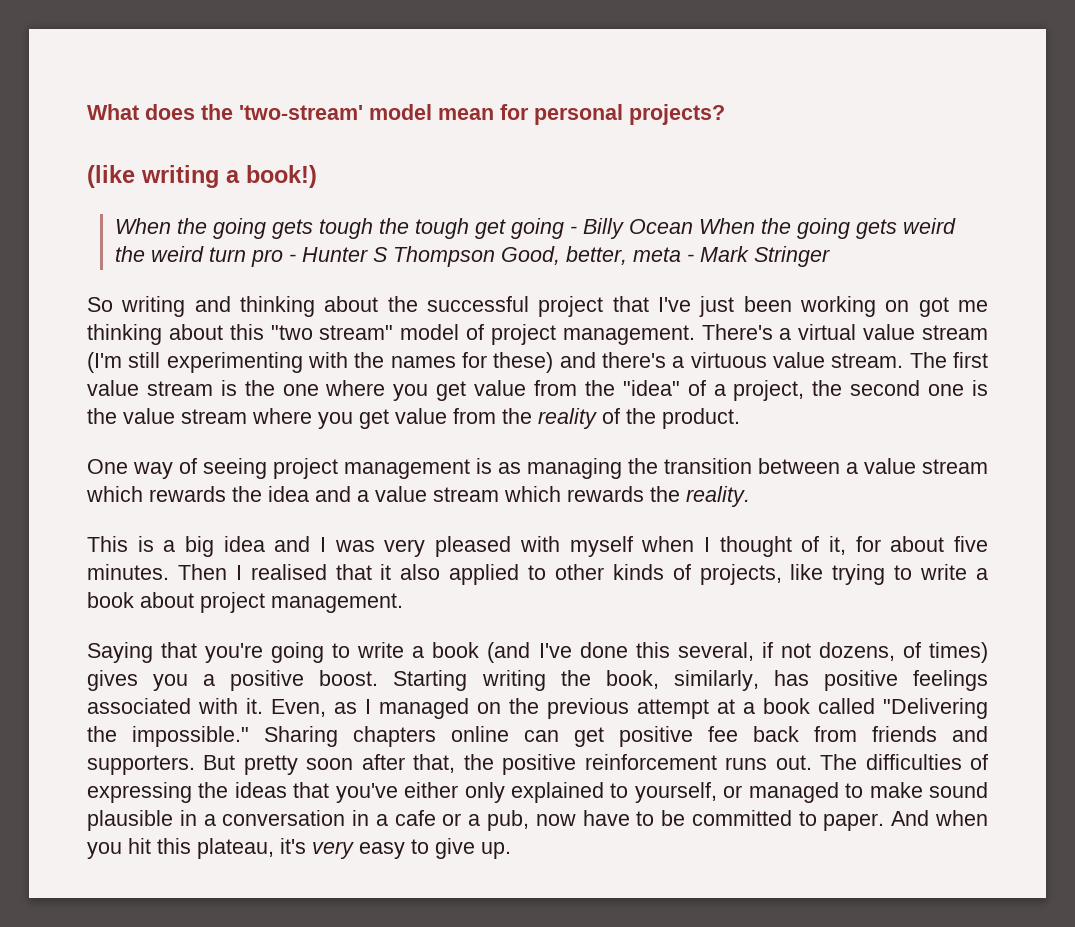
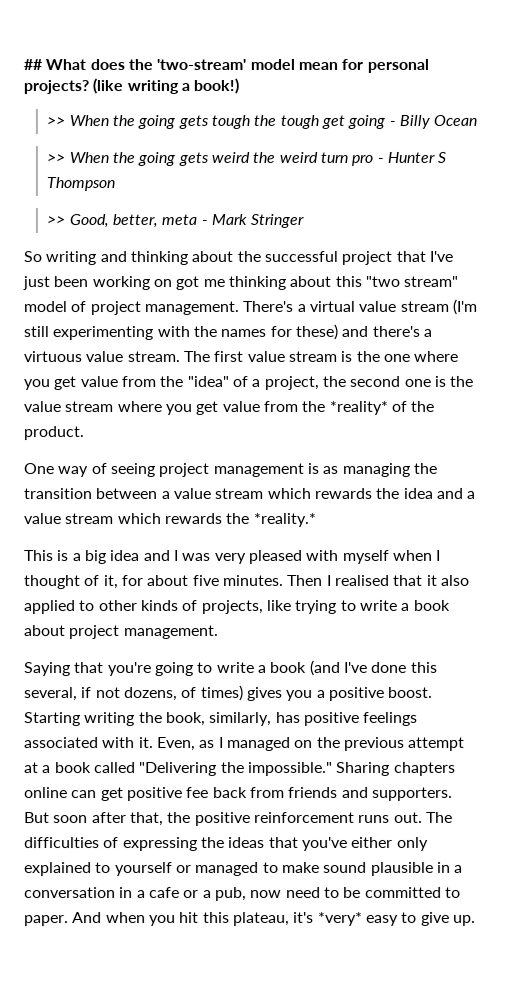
- What does the 'two-stream' model mean for personal projects?
- (like writing a book!)
+ ## What does the 'two-stream' model mean for personal projects? (like writing a book!)
- When the going gets tough the tough get going - Billy Ocean When the going gets weird the weird turn pro - Hunter S Thompson Good, better, meta - Mark Stringer
+ >> When the going gets tough the tough get going - Billy Ocean
+ >> When the going gets weird the weird turn pro - Hunter S Thompson
+ >> Good, better, meta - Mark Stringer
- The first value stream is the one where you get value from the "idea" of a project, the second one is the value stream where you get value from the reality of the product.
+ The first value stream is the one where you get value from the "idea" of a project, the second one is the value stream where you get value from the *reality* of the product.
- One way of seeing project management is as managing the transition between a value stream which rewards the idea and a value stream which rewards the reality.
+ One way of seeing project management is as managing the transition between a value stream which rewards the idea and a value stream which rewards the *reality.*
- But pretty soon after that, the positive reinforcement runs out.
+ But soon after that, the positive reinforcement runs out.
- The difficulties of expressing the ideas that you've either only explained to yourself, or managed to make sound plausible in a conversation in a cafe or a pub, now have to be committed to paper.
+ The difficulties of expressing the ideas that you've either only explained to yourself or managed to make sound plausible in a conversation in a cafe or a pub, now need to be committed to paper.
- And when you hit this plateau, it's very easy to give up.
+ And when you hit this plateau, it's *very* easy to give up.

